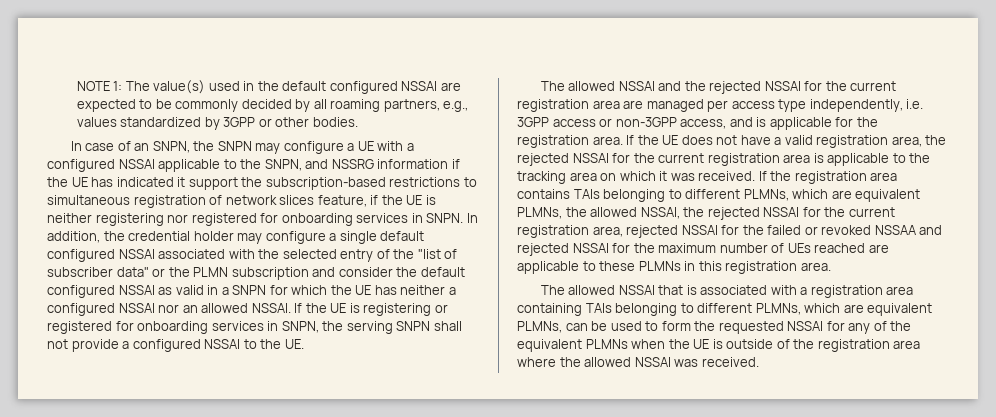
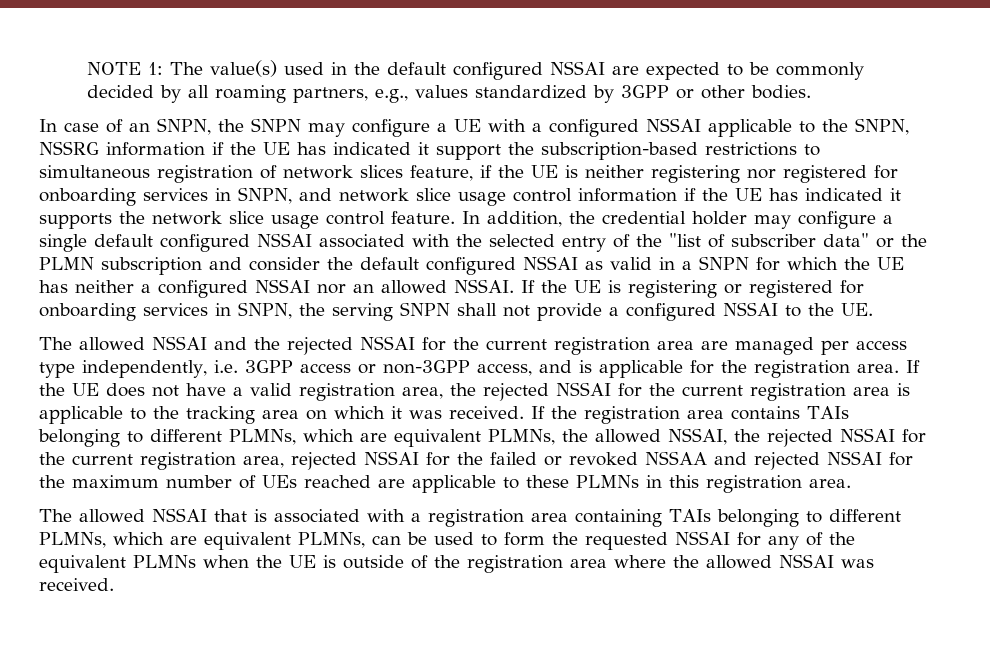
- In case of an SNPN, the SNPN may configure a UE with a configured NSSAI applicable to the SNPN, and NSSRG information if the UE has indicated it support the subscription-based restrictions to simultaneous registration of network slices feature, if the UE is neither registering nor registered for onboarding services in SNPN.
+ In case of an SNPN, the SNPN may configure a UE with a configured NSSAI applicable to the SNPN, NSSRG information if the UE has indicated it support the subscription-based restrictions to simultaneous registration of network slices feature, if the UE is neither registering nor registered for onboarding services in SNPN, and network slice usage control information if the UE has indicated it supports the network slice usage control feature.

